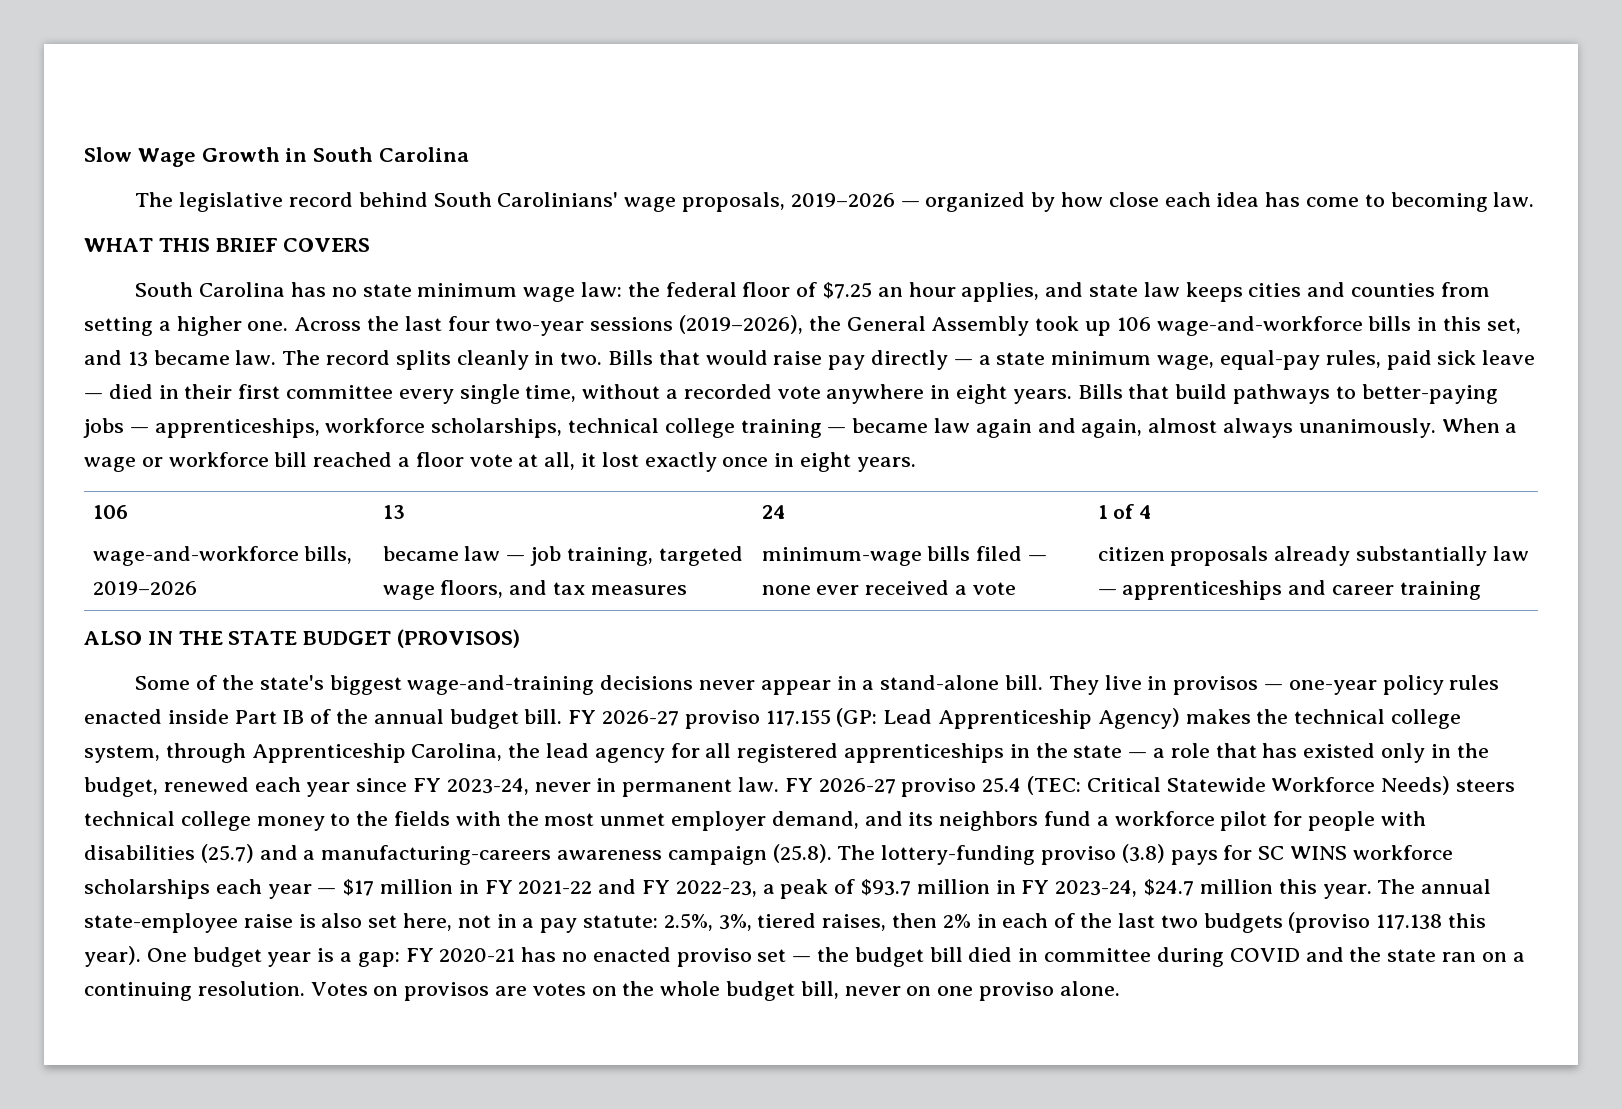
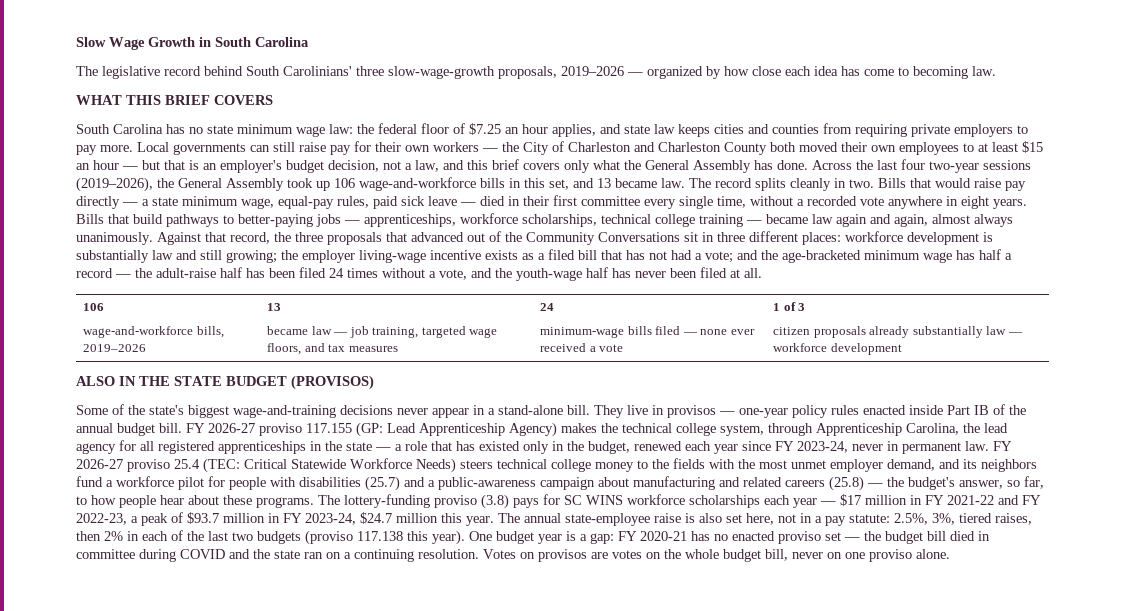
- The legislative record behind South Carolinians' wage proposals, 2019–2026 — organized by how close each idea has come to becoming law.
+ The legislative record behind South Carolinians' three slow-wage-growth proposals, 2019–2026 — organized by how close each idea has come to becoming law.
- South Carolina has no state minimum wage law: the federal floor of $7.25 an hour applies, and state law keeps cities and counties from setting a higher one.
+ South Carolina has no state minimum wage law: the federal floor of $7.25 an hour applies, and state law keeps cities and counties from requiring private employers to pay more. Local governments can still raise pay for their own workers — the City of Charleston and Charleston County both moved their own employees to at least $15 an hour — but that is an employer's budget decision, not a law, and this brief covers only what the General Assembly has done.
- When a wage or workforce bill reached a floor vote at all, it lost exactly once in eight years.
+ Against that record, the three proposals that advanced out of the Community Conversations sit in three different places: workforce development is substantially law and still growing; the employer living-wage incentive exists as a filed bill that has not had a vote; and the age-bracketed minimum wage has half a record — the adult-raise half has been filed 24 times without a vote, and the youth-wage half has never been filed at all.
  106
  wage-and-workforce bills, 2019–2026 | 13
  became law — job training, targeted wage floors, and tax measures | 24
- minimum-wage bills filed — none ever received a vote | 1 of 4
- citizen proposals already substantially law — apprenticeships and career training
+ minimum-wage bills filed — none ever received a vote | 1 of 3
+ citizen proposals already substantially law — workforce development
- Critical Statewide Workforce Needs) steers technical college money to the fields with the most unmet employer demand, and its neighbors fund a workforce pilot for people with disabilities (25.7) and a manufacturing-careers awareness campaign (25.8). The lottery-funding proviso (3.8) pays for SC WINS workforce scholarships each year — $17 million in FY 2021-22 and FY 2022-23, a peak of $93.7 million in FY 2023-24, $24.7 million this year.
+ Critical Statewide Workforce Needs) steers technical college money to the fields with the most unmet employer demand, and its neighbors fund a workforce pilot for people with disabilities (25.7) and a public-awareness campaign about manufacturing and related careers (25.8) — the budget's answer, so far, to how people hear about these programs. The lottery-funding proviso (3.8) pays for SC WINS workforce scholarships each year — $17 million in FY 2021-22 and FY 2022-23, a peak of $93.7 million in FY 2023-24, $24.7 million this year.

